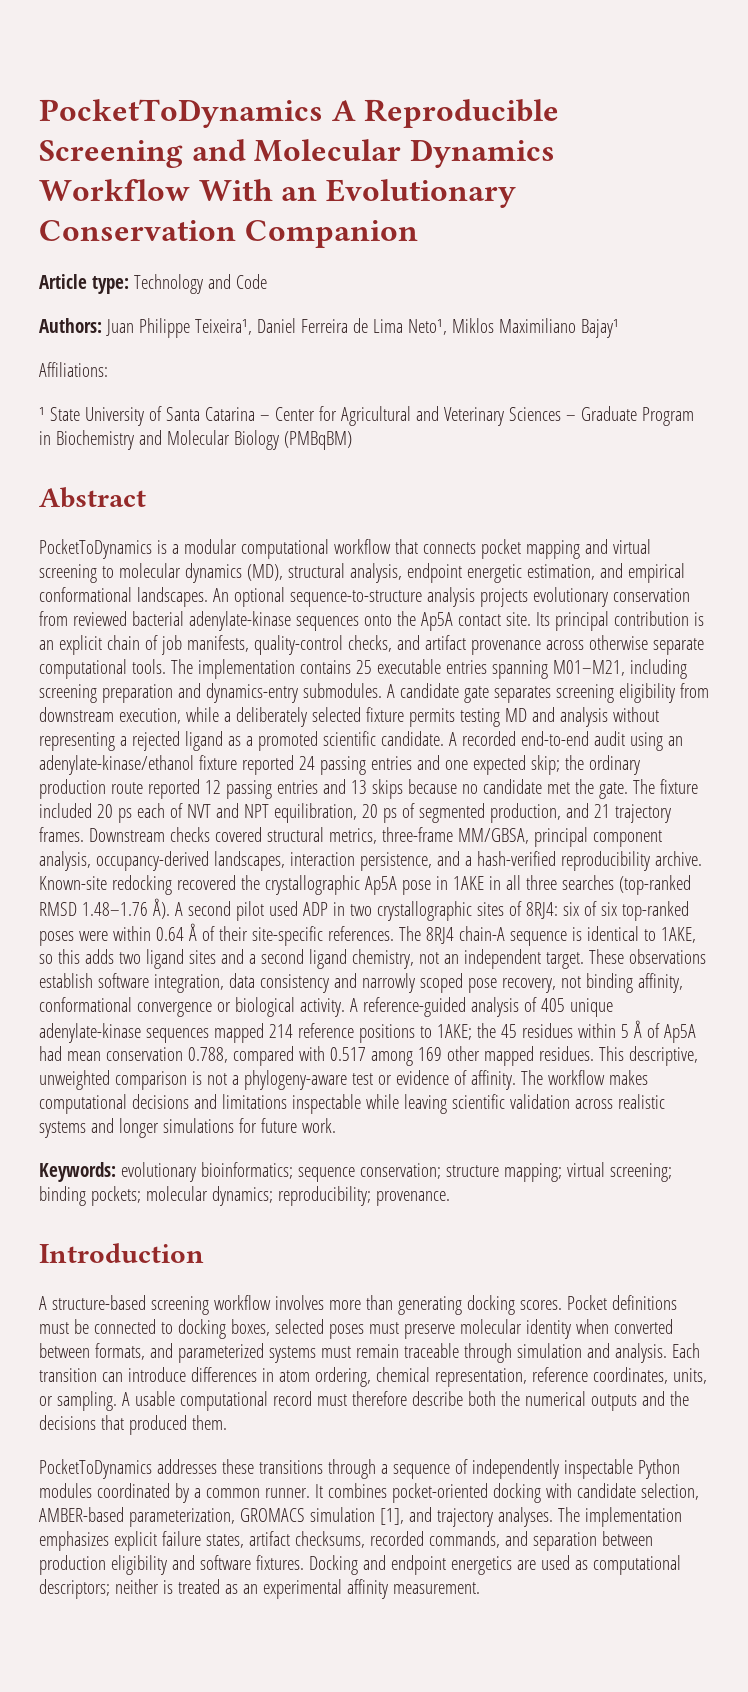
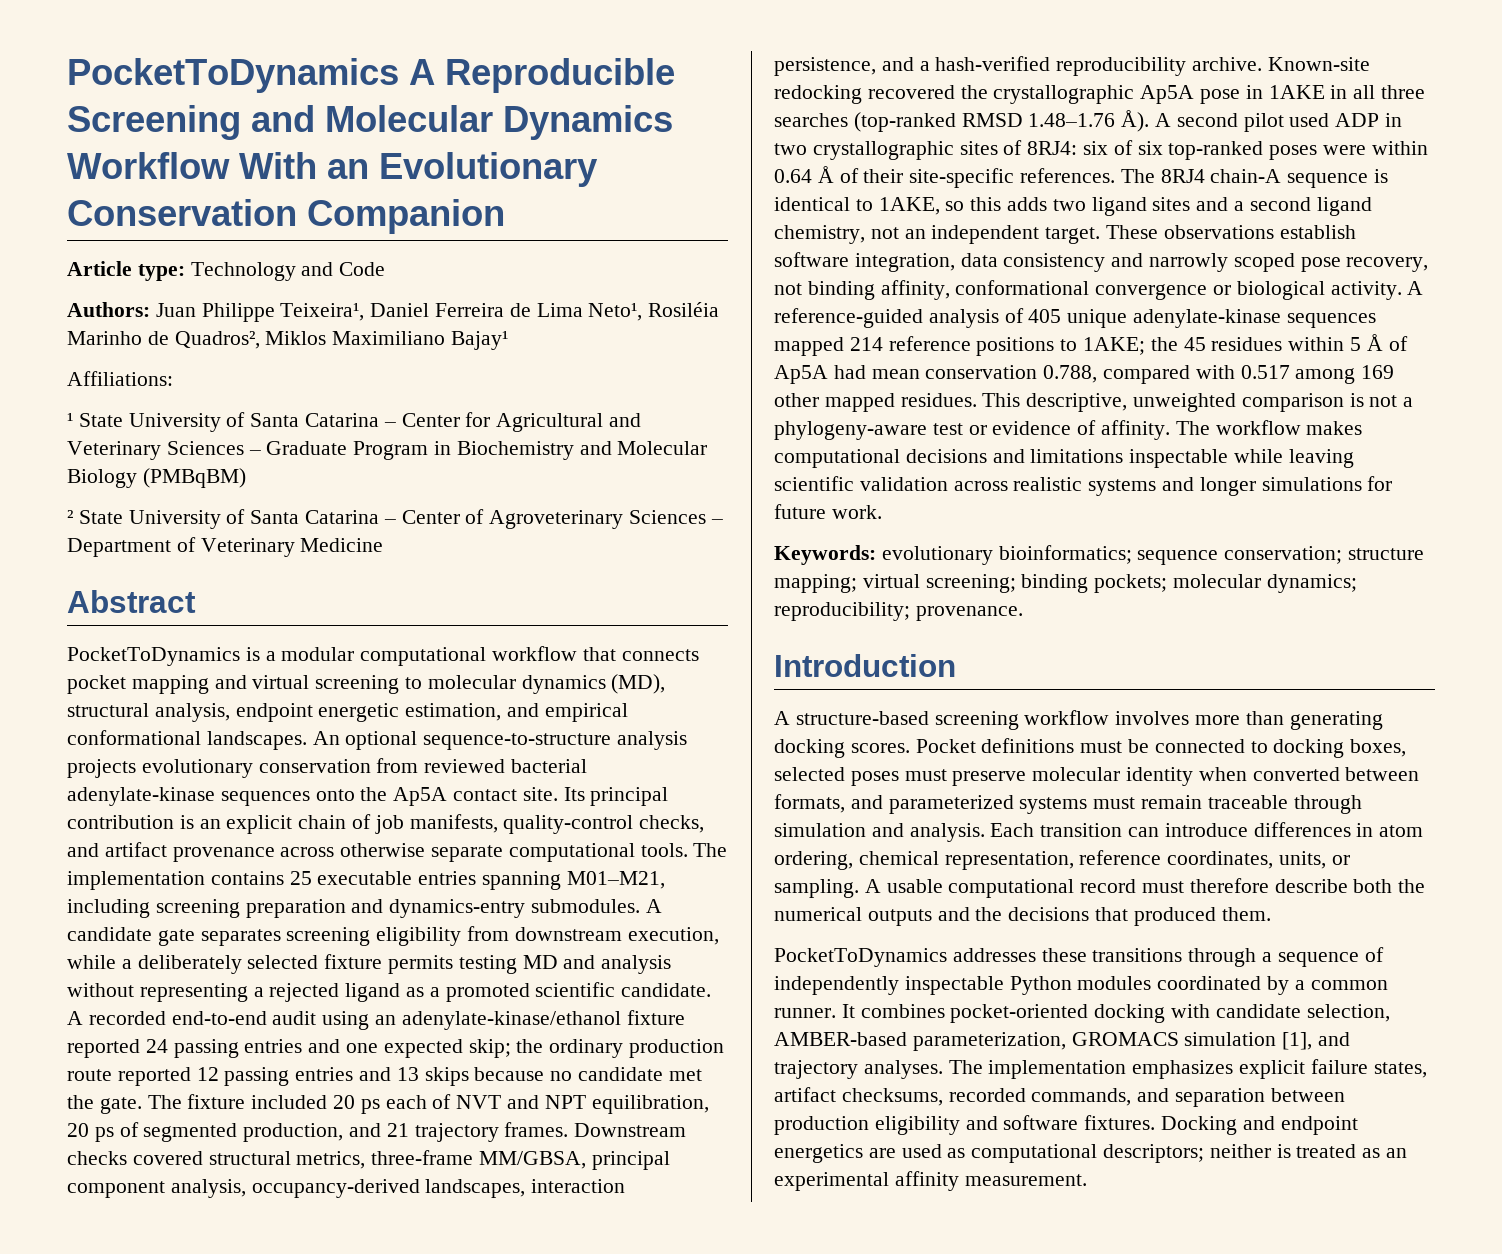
- Authors: Juan Philippe Teixeira¹, Daniel Ferreira de Lima Neto¹, Miklos Maximiliano Bajay¹
+ Authors: Juan Philippe Teixeira¹, Daniel Ferreira de Lima Neto¹, Rosiléia Marinho de Quadros², Miklos Maximiliano Bajay¹
+ ² State University of Santa Catarina – Center of Agroveterinary Sciences – Department of Veterinary Medicine

